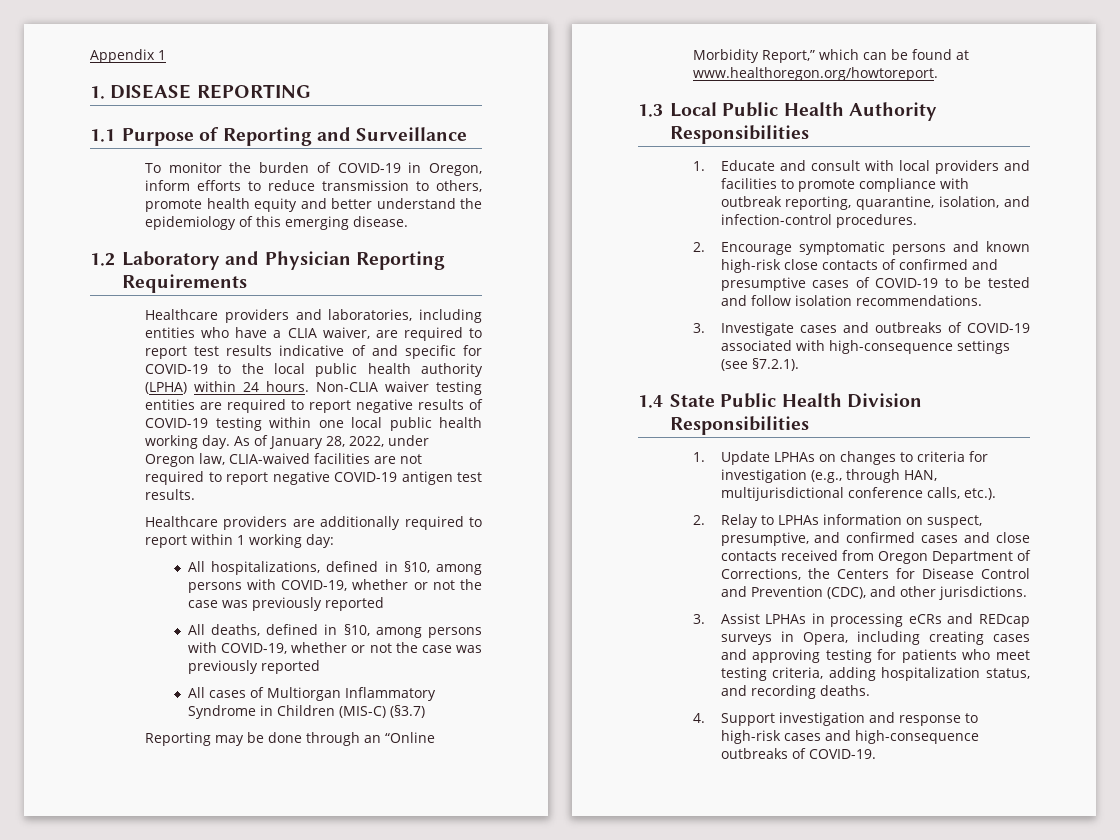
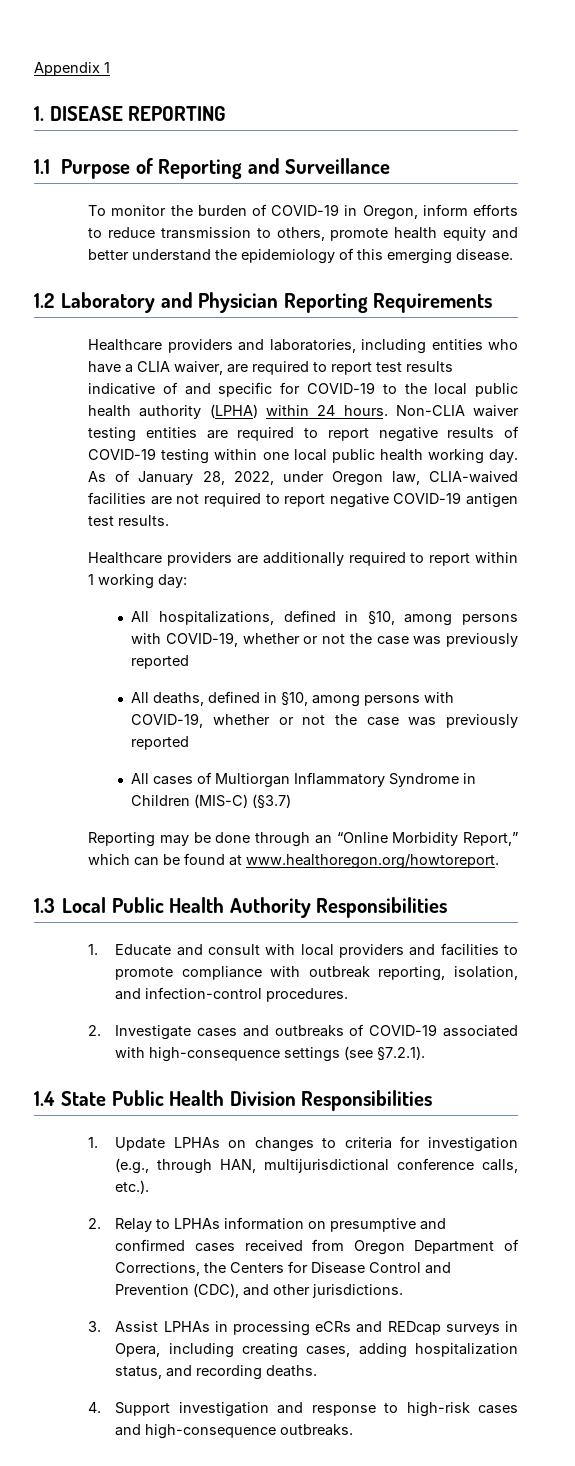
- 1. Educate and consult with local providers and facilities to promote compliance with outbreak reporting, quarantine, isolation, and infection-control procedures.
+ 1. Educate and consult with local providers and facilities to promote compliance with outbreak reporting, isolation, and infection-control procedures.
- 2. Encourage symptomatic persons and known high-risk close contacts of confirmed and presumptive cases of COVID-19 to be tested and follow isolation recommendations.
- 3. Investigate cases and outbreaks of COVID-19 associated with high-consequence settings (see §7.2.1).
+ 2. Investigate cases and outbreaks of COVID-19 associated with high-consequence settings (see §7.2.1).
- 2. Relay to LPHAs information on suspect, presumptive, and confirmed cases and close contacts received from Oregon Department of Corrections, the Centers for Disease Control and Prevention (CDC), and other jurisdictions.
+ 2. Relay to LPHAs information on presumptive and confirmed cases received from Oregon Department of Corrections, the Centers for Disease Control and Prevention (CDC), and other jurisdictions.
- 3. Assist LPHAs in processing eCRs and REDcap surveys in Opera, including creating cases and approving testing for patients who meet testing criteria, adding hospitalization status, and recording deaths.
+ 3. Assist LPHAs in processing eCRs and REDcap surveys in Opera, including creating cases, adding hospitalization status, and recording deaths.
- 4. Support investigation and response to high-risk cases and high-consequence outbreaks of COVID-19.
+ 4. Support investigation and response to high-risk cases and high-consequence outbreaks.

